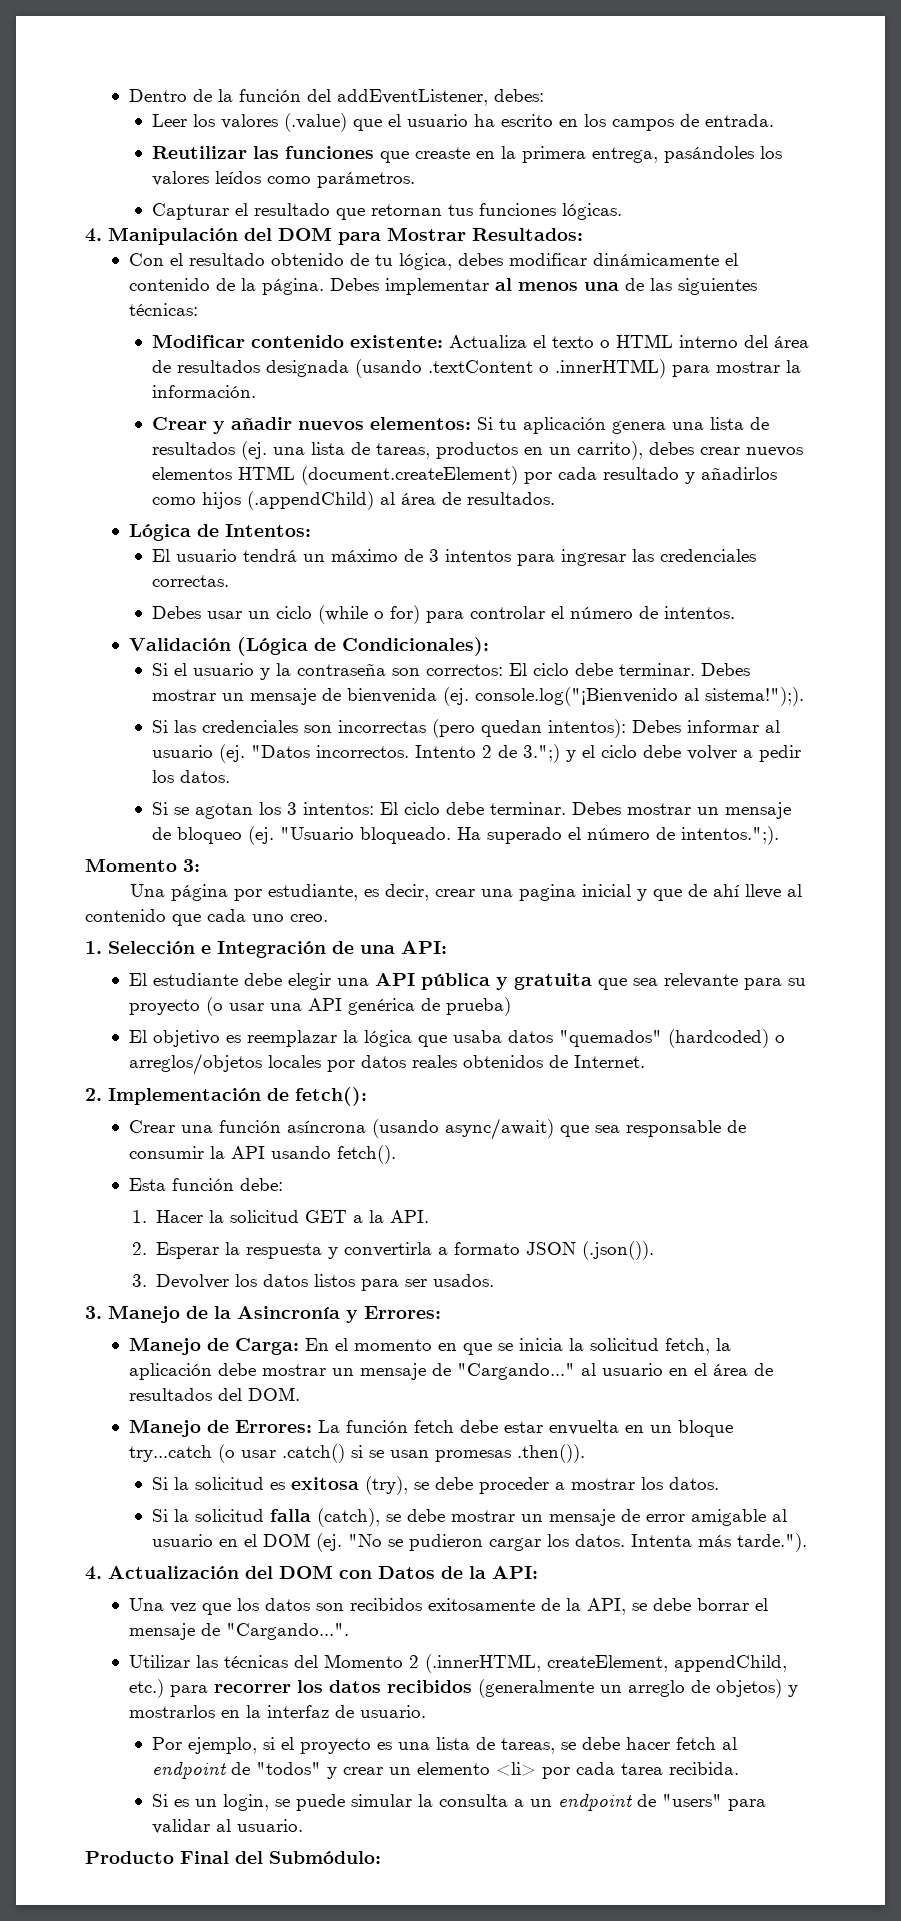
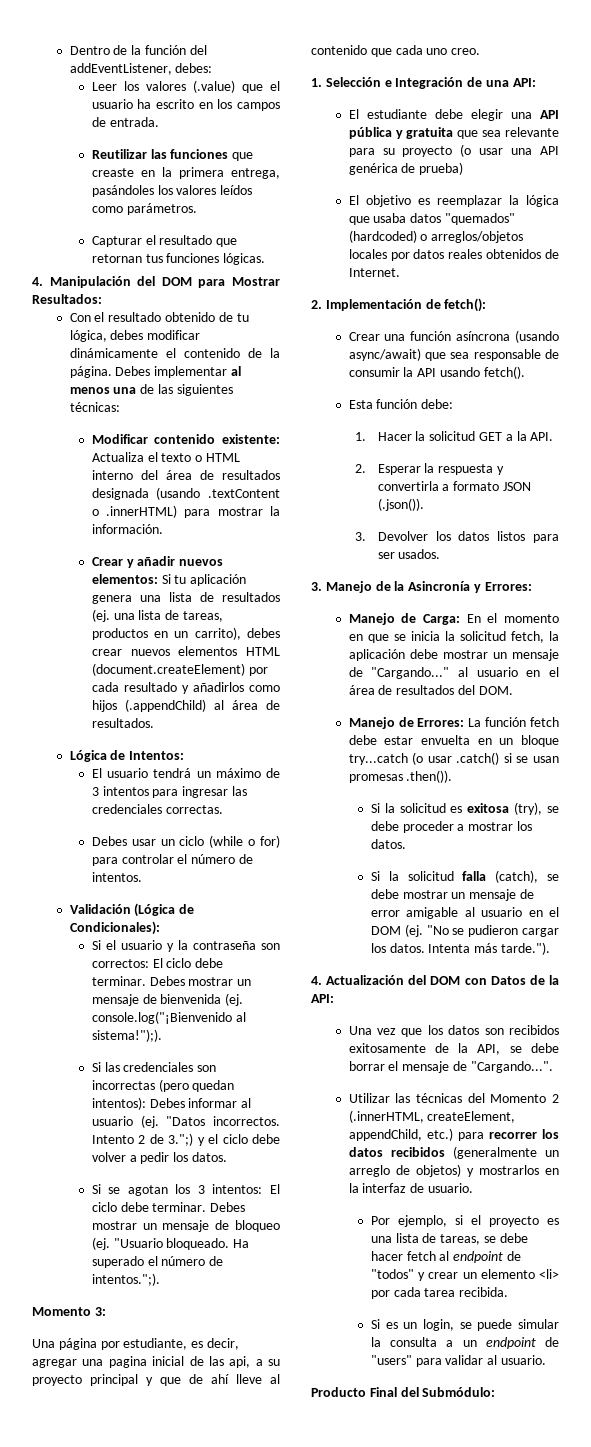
- Una página por estudiante, es decir, crear una pagina inicial y que de ahí lleve al contenido que cada uno creo.
+ Una página por estudiante, es decir, agregar una pagina inicial de las api, a su proyecto principal y que de ahí lleve al contenido que cada uno creo.

